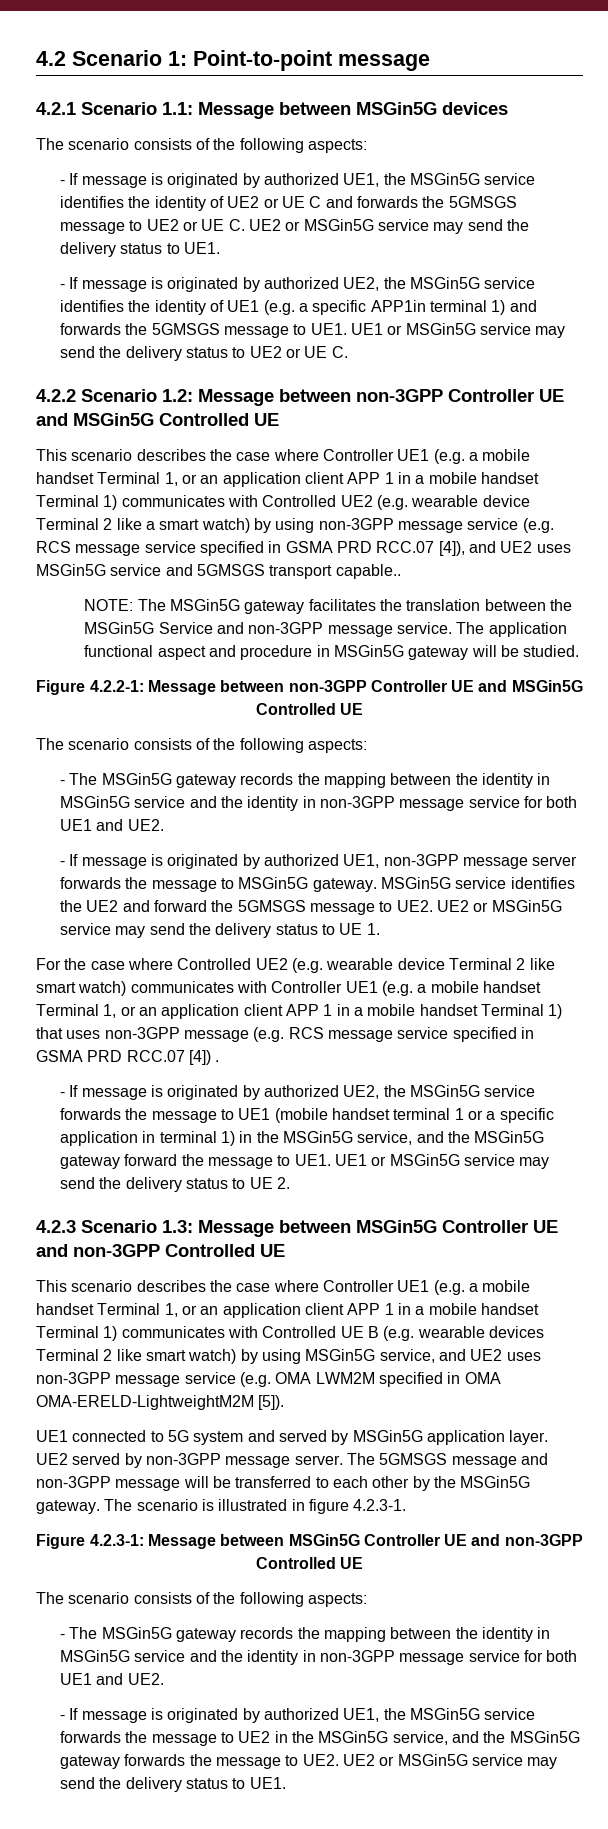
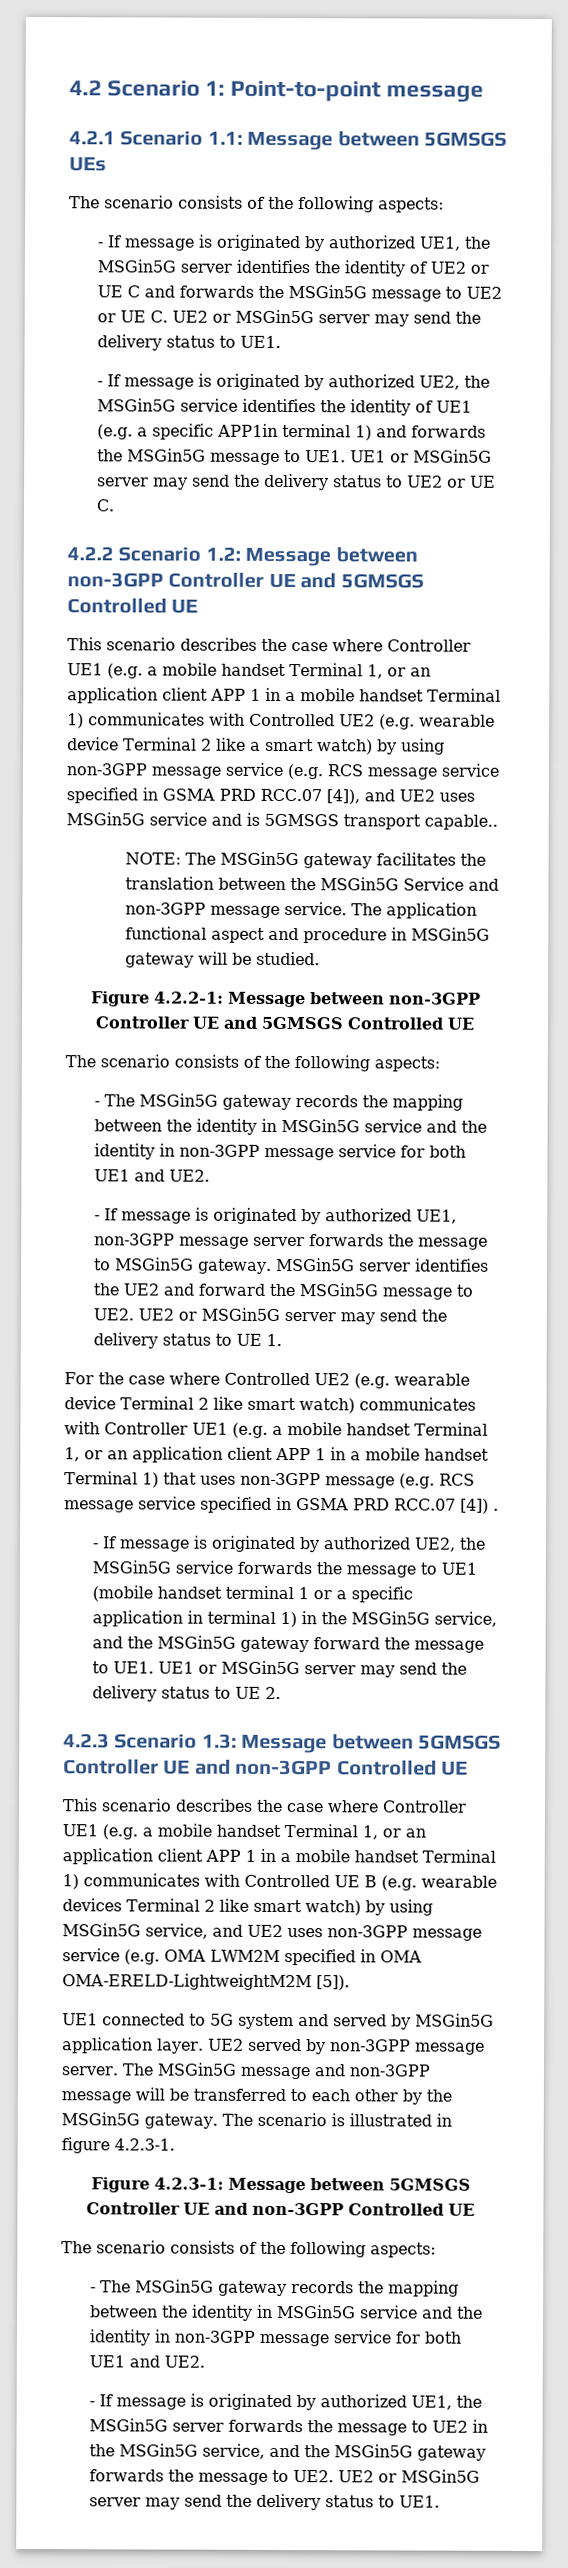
- 4.2.1 Scenario 1.1: Message between MSGin5G devices
+ 4.2.1 Scenario 1.1: Message between 5GMSGS UEs
- - If message is originated by authorized UE1, the MSGin5G service identifies the identity of UE2 or UE C and forwards the 5GMSGS message to UE2 or UE C. UE2 or MSGin5G service may send the delivery status to UE1.
+ - If message is originated by authorized UE1, the MSGin5G server identifies the identity of UE2 or UE C and forwards the MSGin5G message to UE2 or UE C. UE2 or MSGin5G server may send the delivery status to UE1.
- - If message is originated by authorized UE2, the MSGin5G service identifies the identity of UE1 (e.g. a specific APP1in terminal 1) and forwards the 5GMSGS message to UE1. UE1 or MSGin5G service may send the delivery status to UE2 or UE C.
+ - If message is originated by authorized UE2, the MSGin5G service identifies the identity of UE1 (e.g. a specific APP1in terminal 1) and forwards the MSGin5G message to UE1. UE1 or MSGin5G server may send the delivery status to UE2 or UE C.
- 4.2.2 Scenario 1.2: Message between non-3GPP Controller UE and MSGin5G Controlled UE
+ 4.2.2 Scenario 1.2: Message between non-3GPP Controller UE and 5GMSGS Controlled UE
- This scenario describes the case where Controller UE1 (e.g. a mobile handset Terminal 1, or an application client APP 1 in a mobile handset Terminal 1) communicates with Controlled UE2 (e.g. wearable device Terminal 2 like a smart watch) by using non-3GPP message service (e.g. RCS message service specified in GSMA PRD RCC.07 [4]), and UE2 uses MSGin5G service and 5GMSGS transport capable..
+ This scenario describes the case where Controller UE1 (e.g. a mobile handset Terminal 1, or an application client APP 1 in a mobile handset Terminal 1) communicates with Controlled UE2 (e.g. wearable device Terminal 2 like a smart watch) by using non-3GPP message service (e.g. RCS message service specified in GSMA PRD RCC.07 [4]), and UE2 uses MSGin5G service and is 5GMSGS transport capable..
- Figure 4.2.2-1: Message between non-3GPP Controller UE and MSGin5G Controlled UE
+ Figure 4.2.2-1: Message between non-3GPP Controller UE and 5GMSGS Controlled UE
- MSGin5G service identifies the UE2 and forward the 5GMSGS message to UE2. UE2 or MSGin5G service may send the delivery status to UE 1.
+ MSGin5G server identifies the UE2 and forward the MSGin5G message to UE2. UE2 or MSGin5G server may send the delivery status to UE 1.
- - If message is originated by authorized UE2, the MSGin5G service forwards the message to UE1 (mobile handset terminal 1 or a specific application in terminal 1) in the MSGin5G service, and the MSGin5G gateway forward the message to UE1. UE1 or MSGin5G service may send the delivery status to UE 2.
+ - If message is originated by authorized UE2, the MSGin5G service forwards the message to UE1 (mobile handset terminal 1 or a specific application in terminal 1) in the MSGin5G service, and the MSGin5G gateway forward the message to UE1. UE1 or MSGin5G server may send the delivery status to UE 2.
- 4.2.3 Scenario 1.3: Message between MSGin5G Controller UE and non-3GPP Controlled UE
+ 4.2.3 Scenario 1.3: Message between 5GMSGS Controller UE and non-3GPP Controlled UE
- The 5GMSGS message and non-3GPP message will be transferred to each other by the MSGin5G gateway.
+ The MSGin5G message and non-3GPP message will be transferred to each other by the MSGin5G gateway.
- Figure 4.2.3-1: Message between MSGin5G Controller UE and non-3GPP Controlled UE
+ Figure 4.2.3-1: Message between 5GMSGS Controller UE and non-3GPP Controlled UE
- - If message is originated by authorized UE1, the MSGin5G service forwards the message to UE2 in the MSGin5G service, and the MSGin5G gateway forwards the message to UE2. UE2 or MSGin5G service may send the delivery status to UE1.
+ - If message is originated by authorized UE1, the MSGin5G server forwards the message to UE2 in the MSGin5G service, and the MSGin5G gateway forwards the message to UE2. UE2 or MSGin5G server may send the delivery status to UE1.

